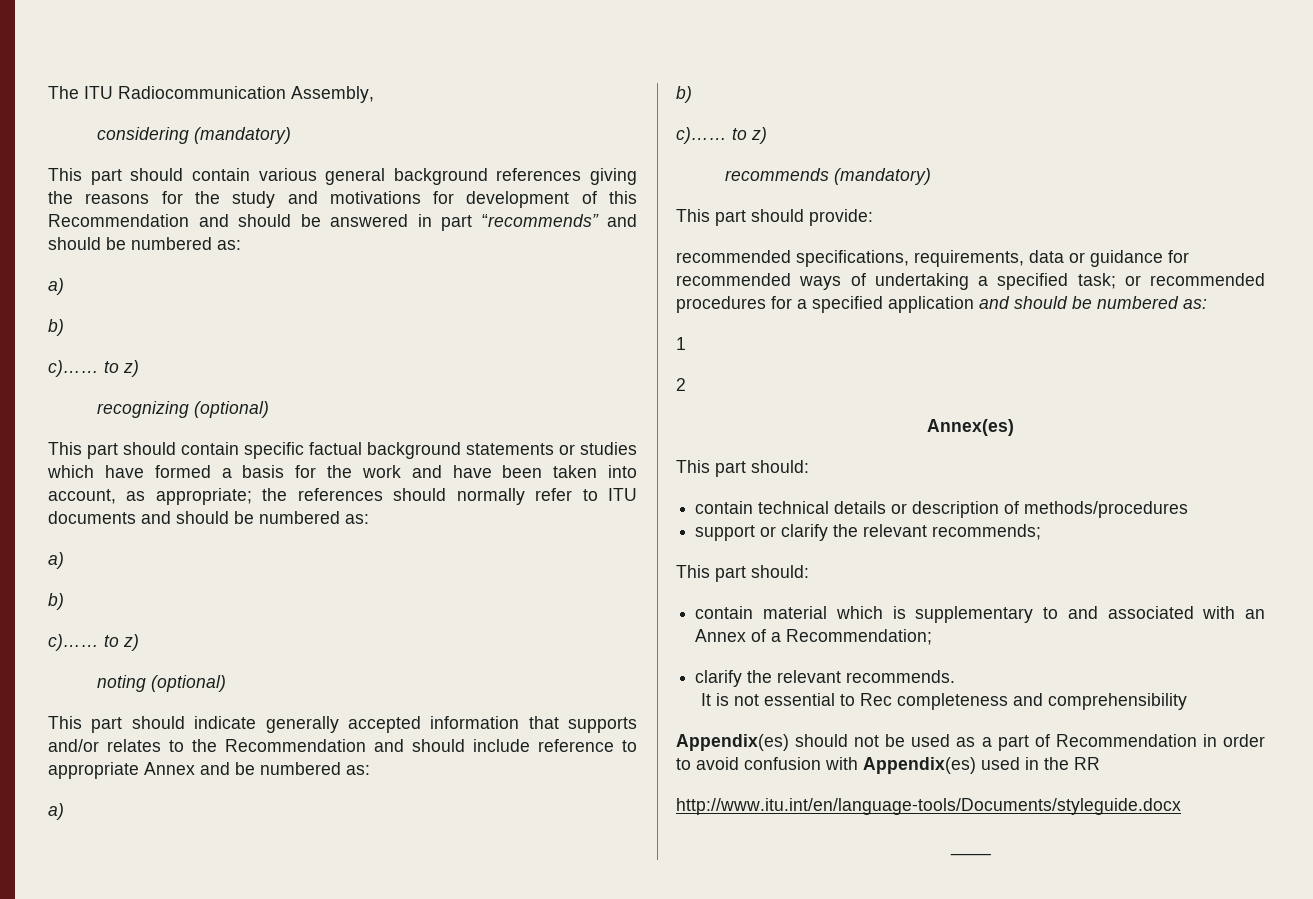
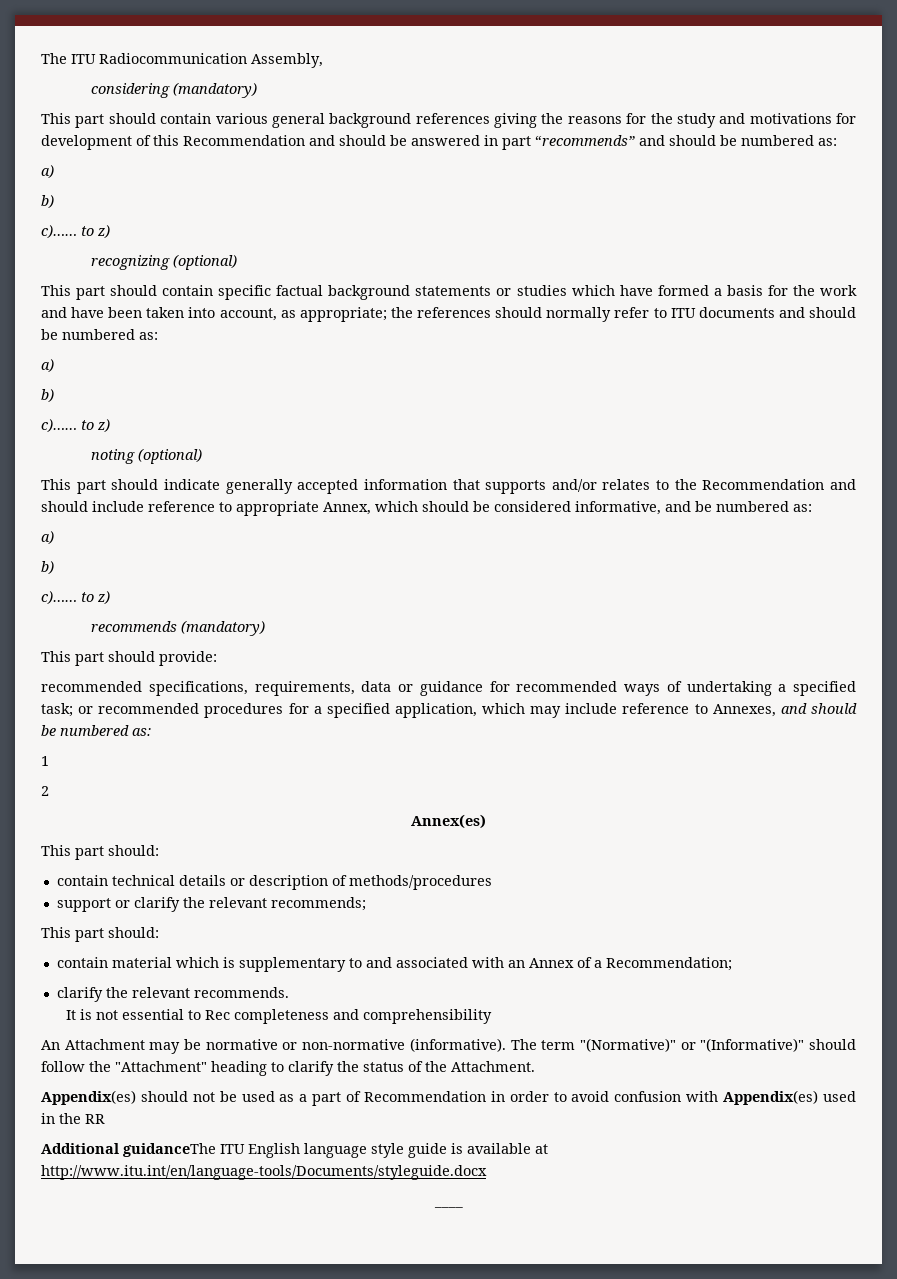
- This part should indicate generally accepted information that supports and/or relates to the Recommendation and should include reference to appropriate Annex and be numbered as:
+ This part should indicate generally accepted information that supports and/or relates to the Recommendation and should include reference to appropriate Annex, which should be considered informative, and be numbered as:
- recommended specifications, requirements, data or guidance for recommended ways of undertaking a specified task; or recommended procedures for a specified application and should be numbered as:
+ recommended specifications, requirements, data or guidance for recommended ways of undertaking a specified task; or recommended procedures for a specified application, which may include reference to Annexes, and should be numbered as:
+ An Attachment may be normative or non-normative (informative). The term "(Normative)" or "(Informative)" should follow the "Attachment" heading to clarify the status of the Attachment.
- http://www.itu.int/en/language-tools/Documents/styleguide.docx
+ Additional guidanceThe ITU English language style guide is available at http://www.itu.int/en/language-tools/Documents/styleguide.docx

